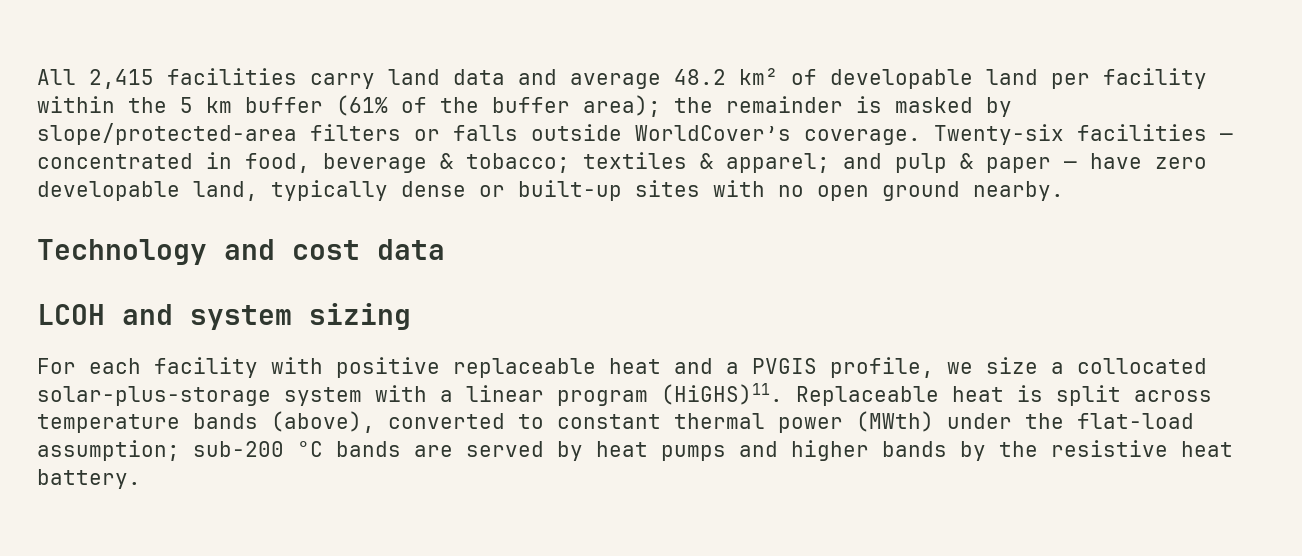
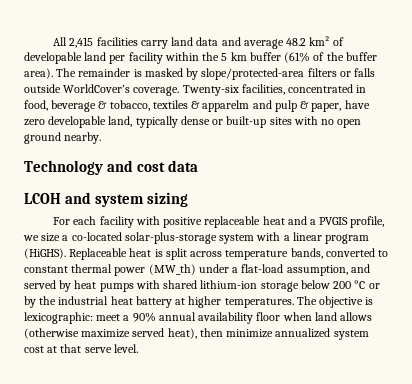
- All 2,415 facilities carry land data and average 48.2 km² of developable land per facility within the 5 km buffer (61% of the buffer area); the remainder is masked by slope/protected-area filters or falls outside WorldCover’s coverage.
+ All 2,415 facilities carry land data and average 48.2 km² of developable land per facility within the 5 km buffer (61% of the buffer area). The remainder is masked by slope/protected-area filters or falls outside WorldCover’s coverage.
- Twenty-six facilities — concentrated in food, beverage & tobacco; textiles & apparel; and pulp & paper — have zero developable land, typically dense or built-up sites with no open ground nearby.
+ Twenty-six facilities, concentrated in food, beverage & tobacco, textiles & apparelm and pulp & paper, have zero developable land, typically dense or built-up sites with no open ground nearby.
- For each facility with positive replaceable heat and a PVGIS profile, we size a collocated solar-plus-storage system with a linear program (HiGHS)11.
+ For each facility with positive replaceable heat and a PVGIS profile, we size a co-located solar-plus-storage system with a linear program (HiGHS).
- Replaceable heat is split across temperature bands (above), converted to constant thermal power (MWth) under the flat-load assumption; sub-200 °C bands are served by heat pumps and higher bands by the resistive heat battery.
+ Replaceable heat is split across temperature bands, converted to constant thermal power (MW_th) under a flat-load assumption, and served by heat pumps with shared lithium-ion storage below 200 °C or by the industrial heat battery at higher temperatures. The objective is lexicographic: meet a 90% annual availability floor when land allows (otherwise maximize served heat), then minimize annualized system cost at that serve level.

